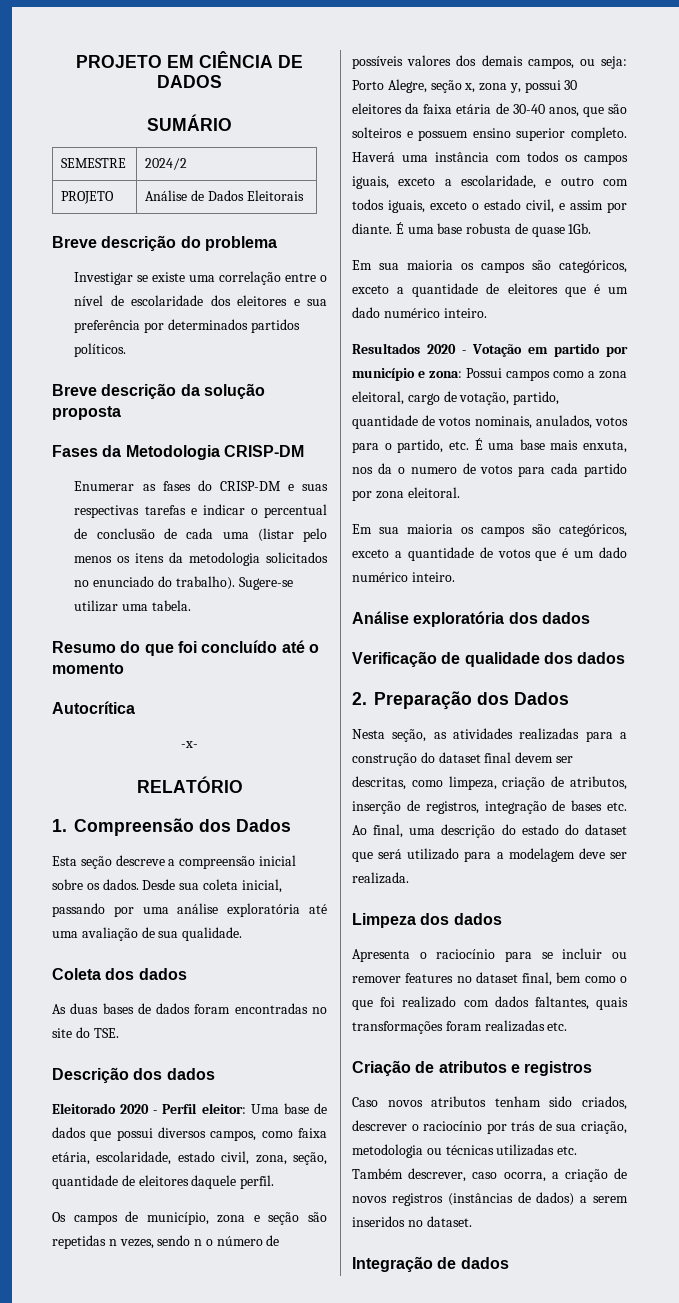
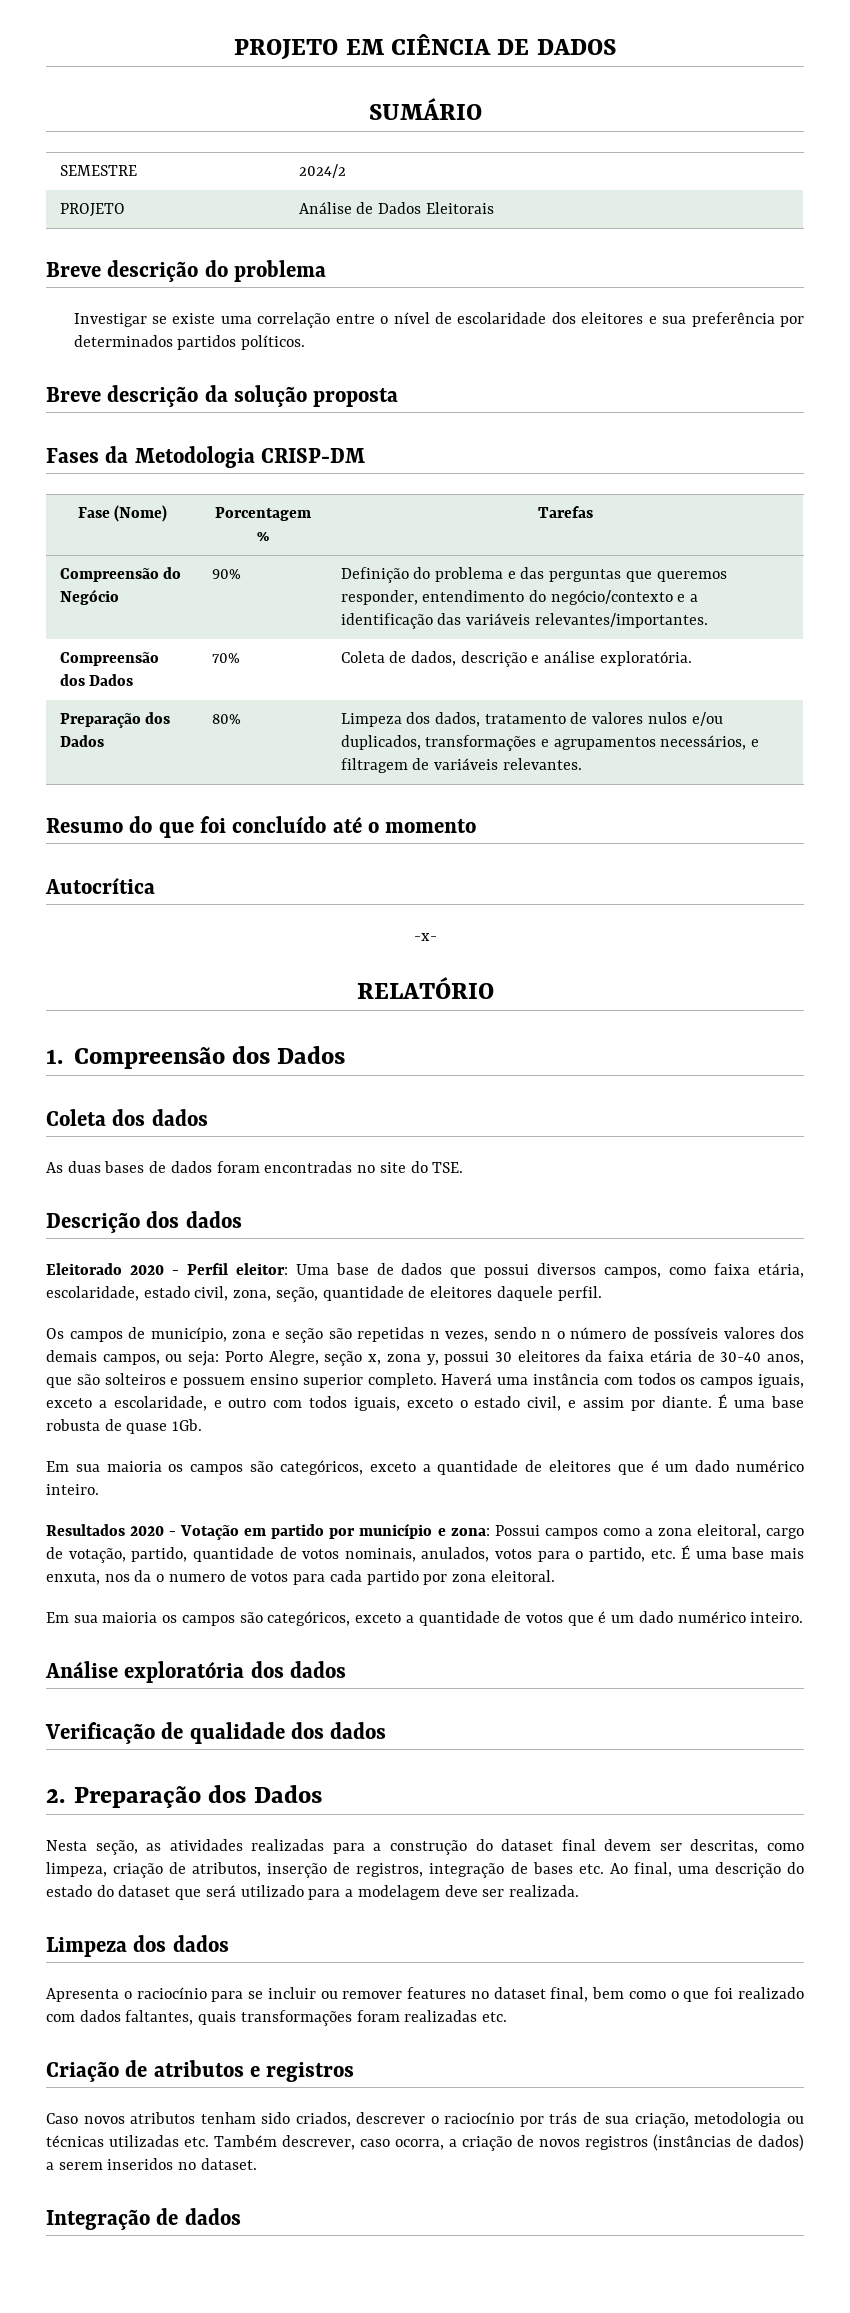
- Enumerar as fases do CRISP-DM e suas respectivas tarefas e indicar o percentual de conclusão de cada uma (listar pelo menos os itens da metodologia solicitados no enunciado do trabalho). Sugere-se utilizar uma tabela.
+ Fase (Nome) | Porcentagem % | Tarefas
+ Compreensão do Negócio | 90% | Definição do problema e das perguntas que queremos responder, entendimento do negócio/contexto e a identificação das variáveis relevantes/importantes.
+ Compreensão dos Dados | 70% | Coleta de dados, descrição e análise exploratória.
+ Preparação dos Dados | 80% | Limpeza dos dados, tratamento de valores nulos e/ou duplicados, transformações e agrupamentos necessários, e filtragem de variáveis relevantes.
- Esta seção descreve a compreensão inicial sobre os dados. Desde sua coleta inicial, passando por uma análise exploratória até uma avaliação de sua qualidade.

